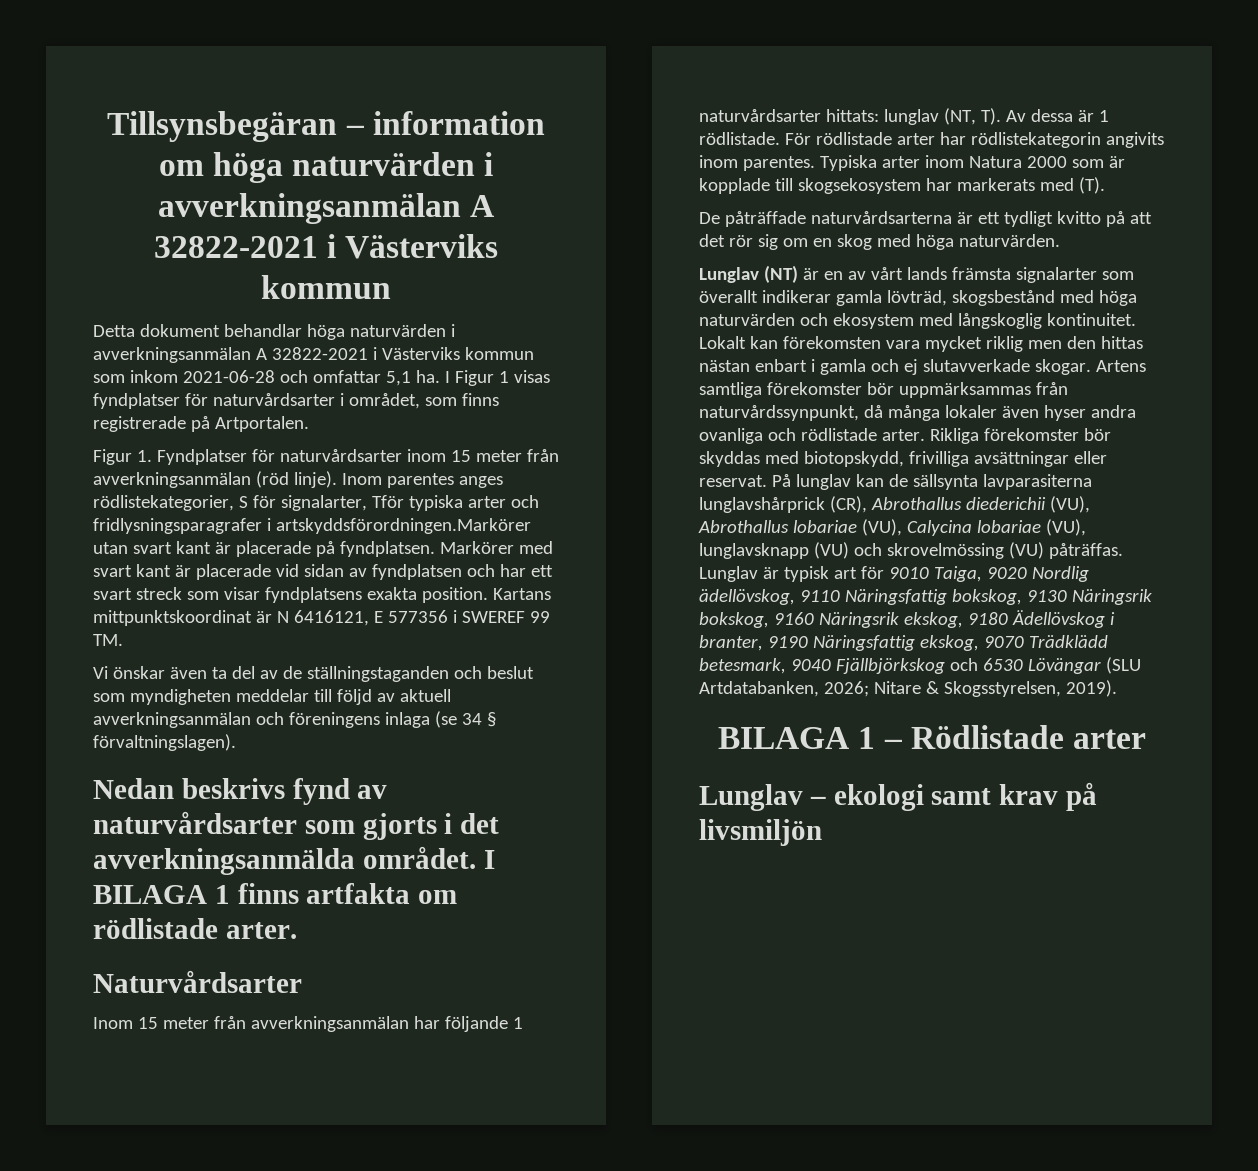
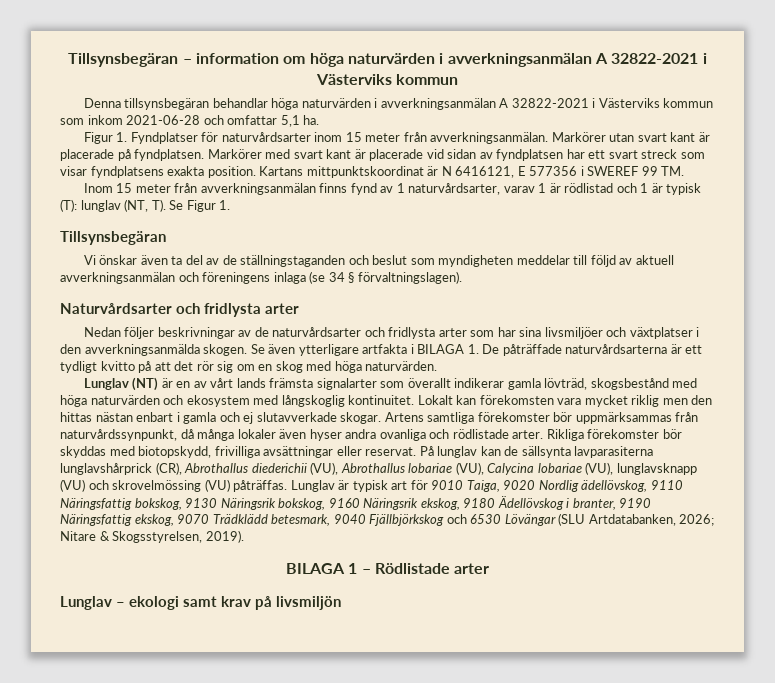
- Detta dokument behandlar höga naturvärden i avverkningsanmälan A 32822-2021 i Västerviks kommun som inkom 2021-06-28 och omfattar 5,1 ha. I Figur 1 visas fyndplatser för naturvårdsarter i området, som finns registrerade på Artportalen.
+ Denna tillsynsbegäran behandlar höga naturvärden i avverkningsanmälan A 32822-2021 i Västerviks kommun som inkom 2021-06-28 och omfattar 5,1 ha.
- Figur 1. Fyndplatser för naturvårdsarter inom 15 meter från avverkningsanmälan (röd linje). Inom parentes anges rödlistekategorier, S för signalarter, Tför typiska arter och fridlysningsparagrafer i artskyddsförordningen.Markörer utan svart kant är placerade på fyndplatsen.
+ Figur 1. Fyndplatser för naturvårdsarter inom 15 meter från avverkningsanmälan. Markörer utan svart kant är placerade på fyndplatsen.
- Markörer med svart kant är placerade vid sidan av fyndplatsen och har ett svart streck som visar fyndplatsens exakta position.
+ Markörer med svart kant är placerade vid sidan av fyndplatsen har ett svart streck som visar fyndplatsens exakta position.
+ Inom 15 meter från avverkningsanmälan finns fynd av 1 naturvårdsarter, varav 1 är rödlistad och 1 är typisk (T): lunglav (NT, T). Se Figur 1.
+ Tillsynsbegäran
- Nedan beskrivs fynd av naturvårdsarter som gjorts i det avverkningsanmälda området. I BILAGA 1 finns artfakta om rödlistade arter.
- Naturvårdsarter
- Inom 15 meter från avverkningsanmälan har följande 1 naturvårdsarter hittats: lunglav (NT, T). Av dessa är 1 rödlistade. För rödlistade arter har rödlistekategorin angivits inom parentes. Typiska arter inom Natura 2000 som är kopplade till skogsekosystem har markerats med (T).
- De påträffade naturvårdsarterna är ett tydligt kvitto på att det rör sig om en skog med höga naturvärden.
+ Naturvårdsarter och fridlysta arter
+ Nedan följer beskrivningar av de naturvårdsarter och fridlysta arter som har sina livsmiljöer och växtplatser i den avverkningsanmälda skogen. Se även ytterligare artfakta i BILAGA 1. De påträffade naturvårdsarterna är ett tydligt kvitto på att det rör sig om en skog med höga naturvärden.

